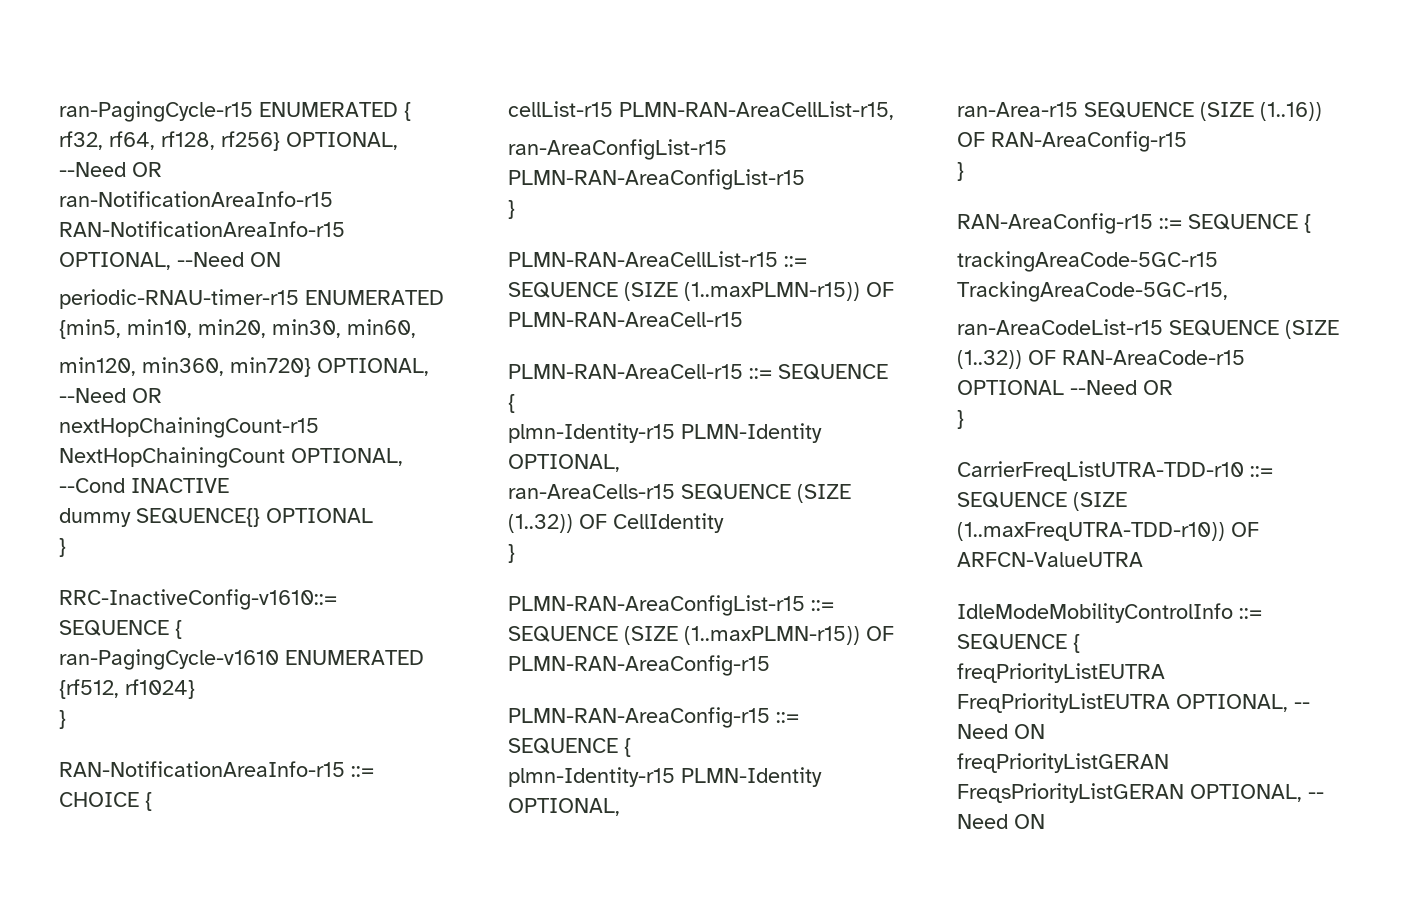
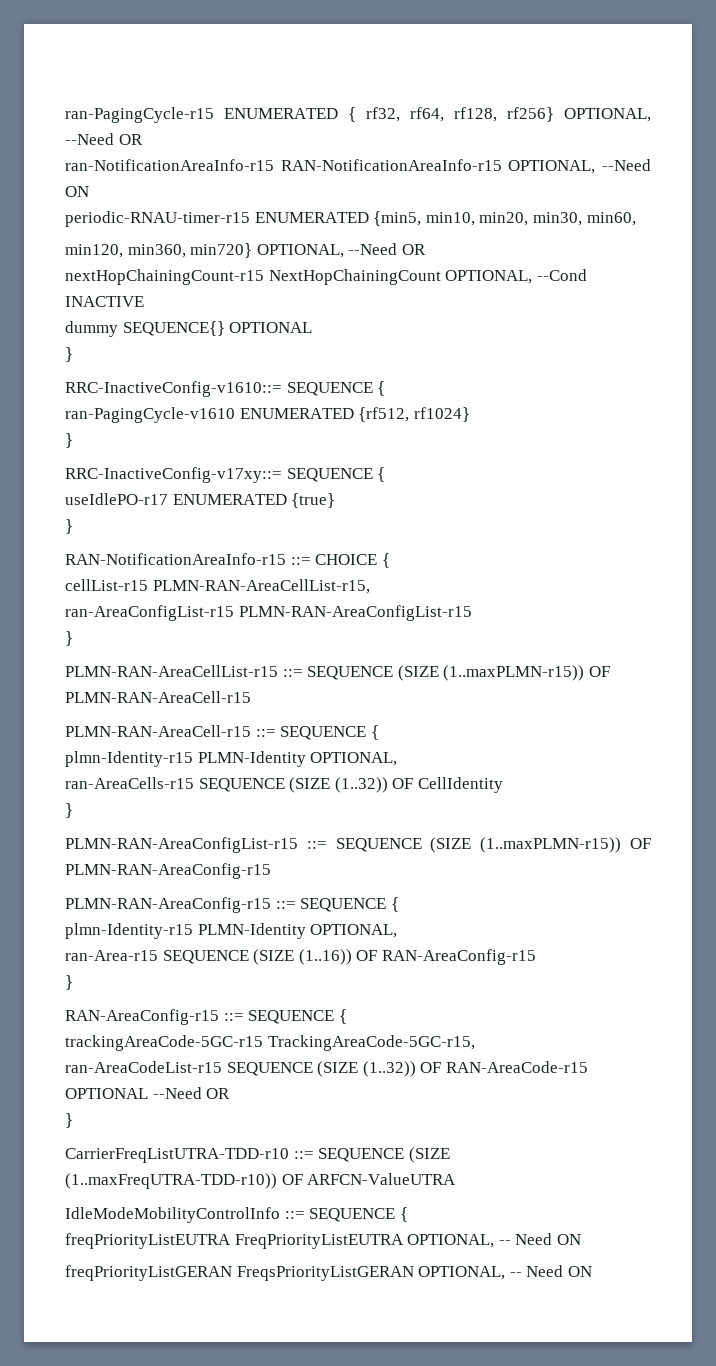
+ RRC-InactiveConfig-v17xy::= SEQUENCE {
+ useIdlePO-r17 ENUMERATED {true}
+ }

